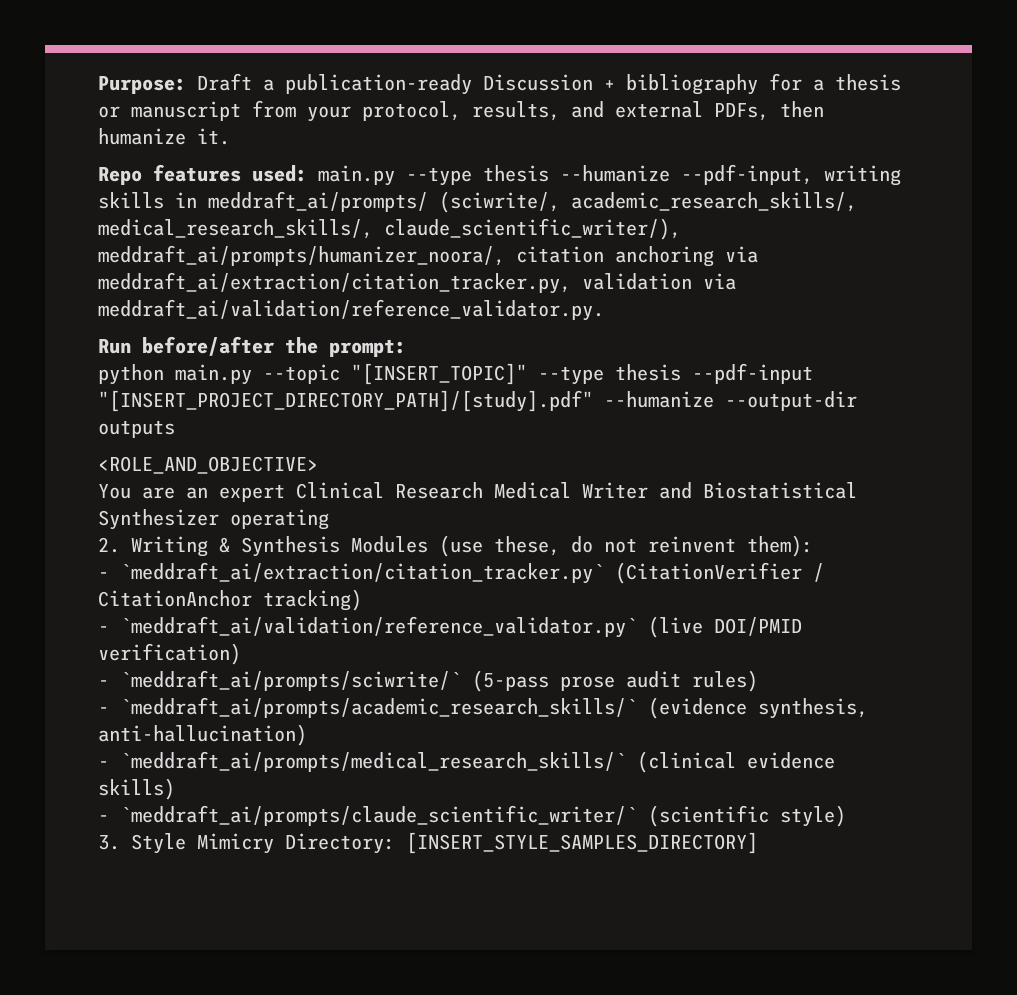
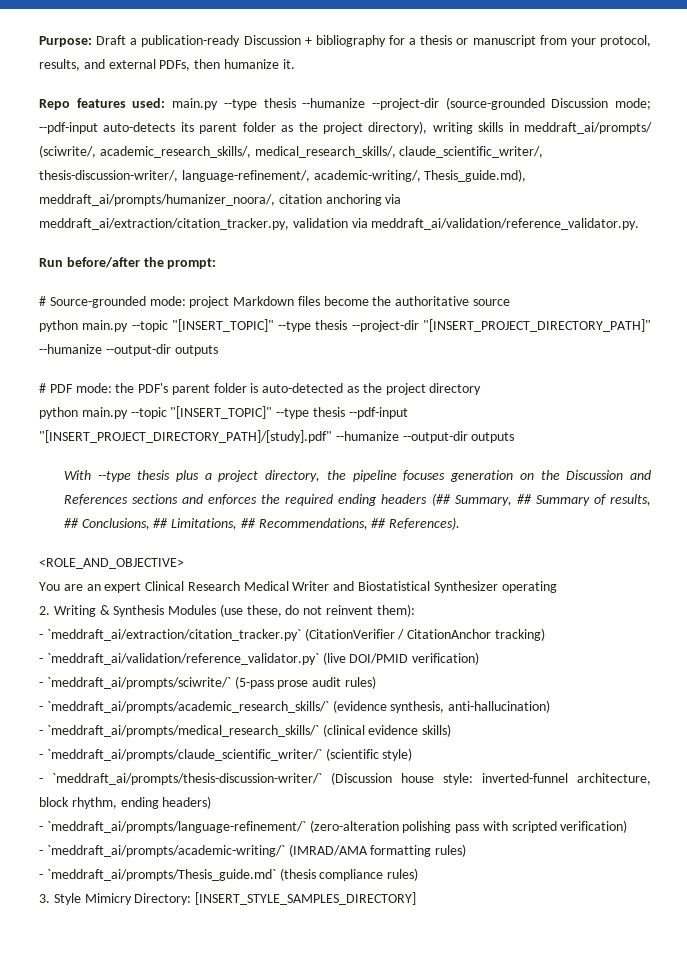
- Repo features used: main.py --type thesis --humanize --pdf-input, writing skills in meddraft_ai/prompts/ (sciwrite/, academic_research_skills/, medical_research_skills/, claude_scientific_writer/), meddraft_ai/prompts/humanizer_noora/, citation anchoring via meddraft_ai/extraction/citation_tracker.py, validation via meddraft_ai/validation/reference_validator.py.
+ Repo features used: main.py --type thesis --humanize --project-dir (source-grounded Discussion mode; --pdf-input auto-detects its parent folder as the project directory), writing skills in meddraft_ai/prompts/ (sciwrite/, academic_research_skills/, medical_research_skills/, claude_scientific_writer/, thesis-discussion-writer/, language-refinement/, academic-writing/, Thesis_guide.md), meddraft_ai/prompts/humanizer_noora/, citation anchoring via meddraft_ai/extraction/citation_tracker.py, validation via meddraft_ai/validation/reference_validator.py.
+ # Source-grounded mode: project Markdown files become the authoritative source
+ python main.py --topic "[INSERT_TOPIC]" --type thesis --project-dir "[INSERT_PROJECT_DIRECTORY_PATH]" --humanize --output-dir outputs
+ # PDF mode: the PDF's parent folder is auto-detected as the project directory
+ With --type thesis plus a project directory, the pipeline focuses generation on the Discussion and References sections and enforces the required ending headers (## Summary, ## Summary of results, ## Conclusions, ## Limitations, ## Recommendations, ## References).
+ - `meddraft_ai/prompts/thesis-discussion-writer/` (Discussion house style: inverted-funnel architecture, block rhythm, ending headers)
+ - `meddraft_ai/prompts/language-refinement/` (zero-alteration polishing pass with scripted verification)
+ - `meddraft_ai/prompts/academic-writing/` (IMRAD/AMA formatting rules)
+ - `meddraft_ai/prompts/Thesis_guide.md` (thesis compliance rules)

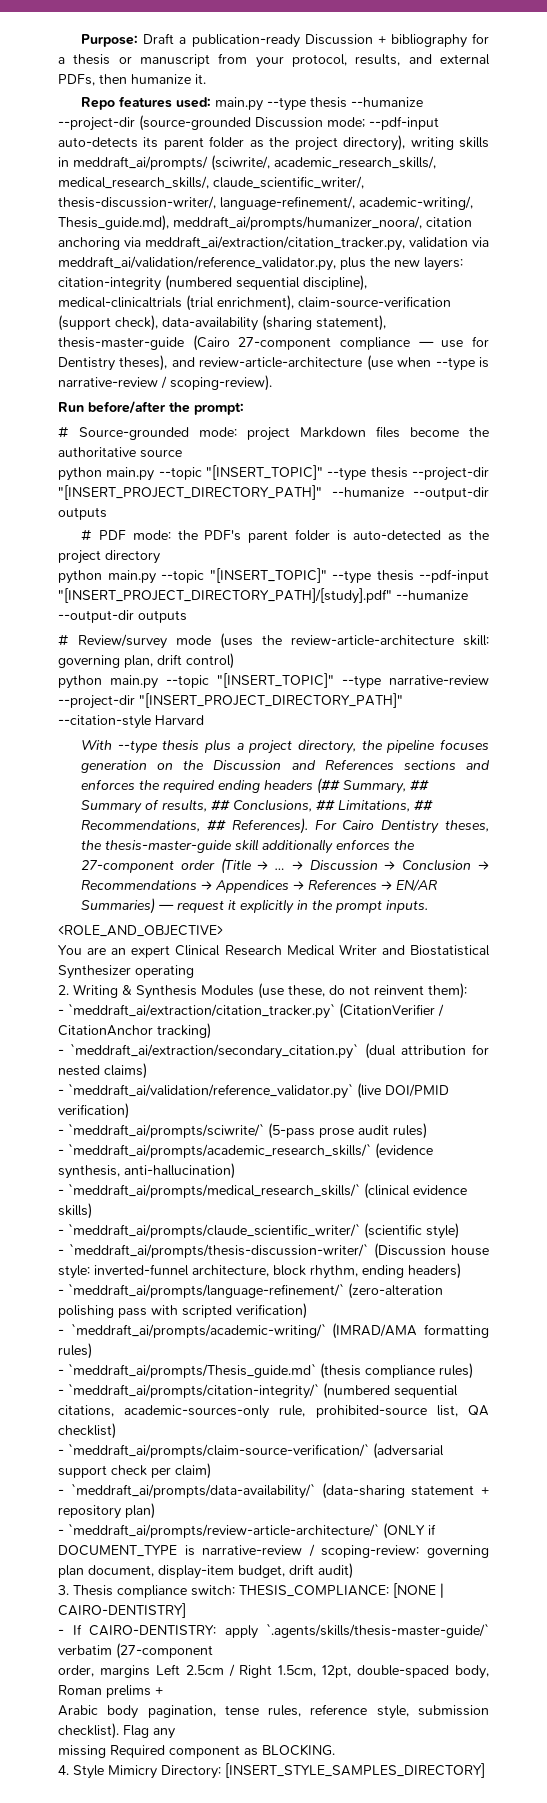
- Repo features used: main.py --type thesis --humanize --project-dir (source-grounded Discussion mode; --pdf-input auto-detects its parent folder as the project directory), writing skills in meddraft_ai/prompts/ (sciwrite/, academic_research_skills/, medical_research_skills/, claude_scientific_writer/, thesis-discussion-writer/, language-refinement/, academic-writing/, Thesis_guide.md), meddraft_ai/prompts/humanizer_noora/, citation anchoring via meddraft_ai/extraction/citation_tracker.py, validation via meddraft_ai/validation/reference_validator.py.
+ Repo features used: main.py --type thesis --humanize --project-dir (source-grounded Discussion mode; --pdf-input auto-detects its parent folder as the project directory), writing skills in meddraft_ai/prompts/ (sciwrite/, academic_research_skills/, medical_research_skills/, claude_scientific_writer/, thesis-discussion-writer/, language-refinement/, academic-writing/, Thesis_guide.md), meddraft_ai/prompts/humanizer_noora/, citation anchoring via meddraft_ai/extraction/citation_tracker.py, validation via meddraft_ai/validation/reference_validator.py, plus the new layers: citation-integrity (numbered sequential discipline), medical-clinicaltrials (trial enrichment), claim-source-verification (support check), data-availability (sharing statement), thesis-master-guide (Cairo 27-component compliance — use for Dentistry theses), and review-article-architecture (use when --type is narrative-review / scoping-review).
+ # Review/survey mode (uses the review-article-architecture skill: governing plan, drift control)
+ python main.py --topic "[INSERT_TOPIC]" --type narrative-review --project-dir "[INSERT_PROJECT_DIRECTORY_PATH]" --citation-style Harvard
+ For Cairo Dentistry theses, the thesis-master-guide skill additionally enforces the 27-component order (Title → … → Discussion → Conclusion → Recommendations → Appendices → References → EN/AR Summaries) — request it explicitly in the prompt inputs.
+ - `meddraft_ai/extraction/secondary_citation.py` (dual attribution for nested claims)
- 3. Style Mimicry Directory: [INSERT_STYLE_SAMPLES_DIRECTORY]
+ - `meddraft_ai/prompts/citation-integrity/` (numbered sequential citations, academic-sources-only rule, prohibited-source list, QA checklist)
+ - `meddraft_ai/prompts/claim-source-verification/` (adversarial support check per claim)
+ - `meddraft_ai/prompts/data-availability/` (data-sharing statement + repository plan)
+ - `meddraft_ai/prompts/review-article-architecture/` (ONLY if DOCUMENT_TYPE is narrative-review / scoping-review: governing plan document, display-item budget, drift audit)
+ 3. Thesis compliance switch: THESIS_COMPLIANCE: [NONE | CAIRO-DENTISTRY]
+ - If CAIRO-DENTISTRY: apply `.agents/skills/thesis-master-guide/` verbatim (27-component
+ order, margins Left 2.5cm / Right 1.5cm, 12pt, double-spaced body, Roman prelims +
+ Arabic body pagination, tense rules, reference style, submission checklist). Flag any
+ missing Required component as BLOCKING.
+ 4. Style Mimicry Directory: [INSERT_STYLE_SAMPLES_DIRECTORY]

